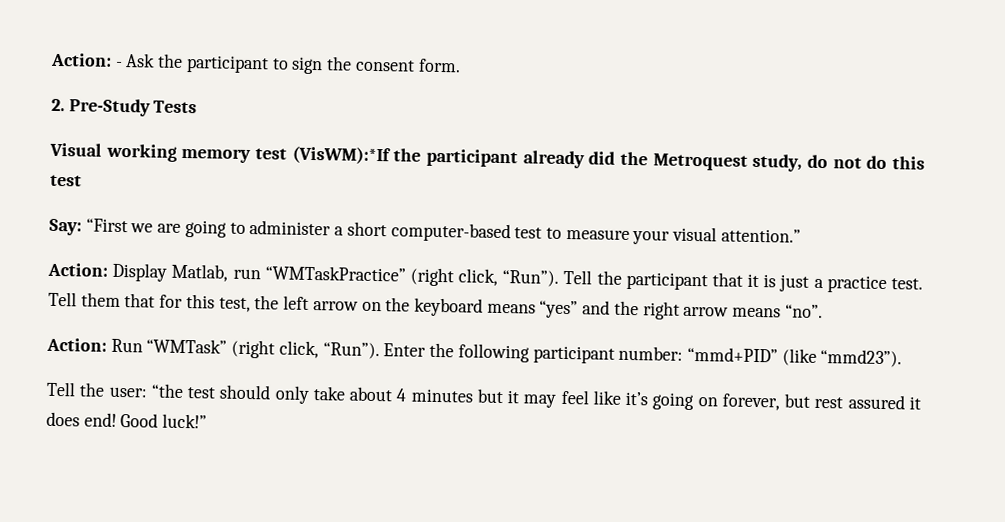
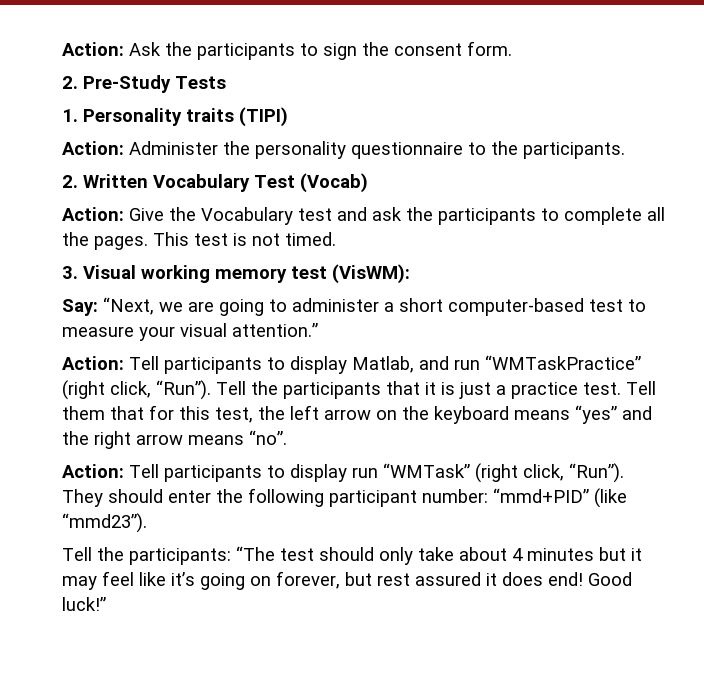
- Action: - Ask the participant to sign the consent form.
+ Action: Ask the participants to sign the consent form.
- Visual working memory test (VisWM):*If the participant already did the Metroquest study, do not do this test
+ 1. Personality traits (TIPI)
+ Action: Administer the personality questionnaire to the participants.
+ 2. Written Vocabulary Test (Vocab)
+ Action: Give the Vocabulary test and ask the participants to complete all the pages. This test is not timed.
+ 3. Visual working memory test (VisWM):
- Say: “First we are going to administer a short computer-based test to measure your visual attention.”
+ Say: “Next, we are going to administer a short computer-based test to measure your visual attention.”
- Action: Display Matlab, run “WMTaskPractice” (right click, “Run”).
+ Action: Tell participants to display Matlab, and run “WMTaskPractice” (right click, “Run”).
- Tell the participant that it is just a practice test.
+ Tell the participants that it is just a practice test.
- Action: Run “WMTask” (right click, “Run”).
+ Action: Tell participants to display run “WMTask” (right click, “Run”).
- Enter the following participant number: “mmd+PID” (like “mmd23”).
+ They should enter the following participant number: “mmd+PID” (like “mmd23”).
- Tell the user: “the test should only take about 4 minutes but it may feel like it’s going on forever, but rest assured it does end!
+ Tell the participants: “The test should only take about 4 minutes but it may feel like it’s going on forever, but rest assured it does end!

